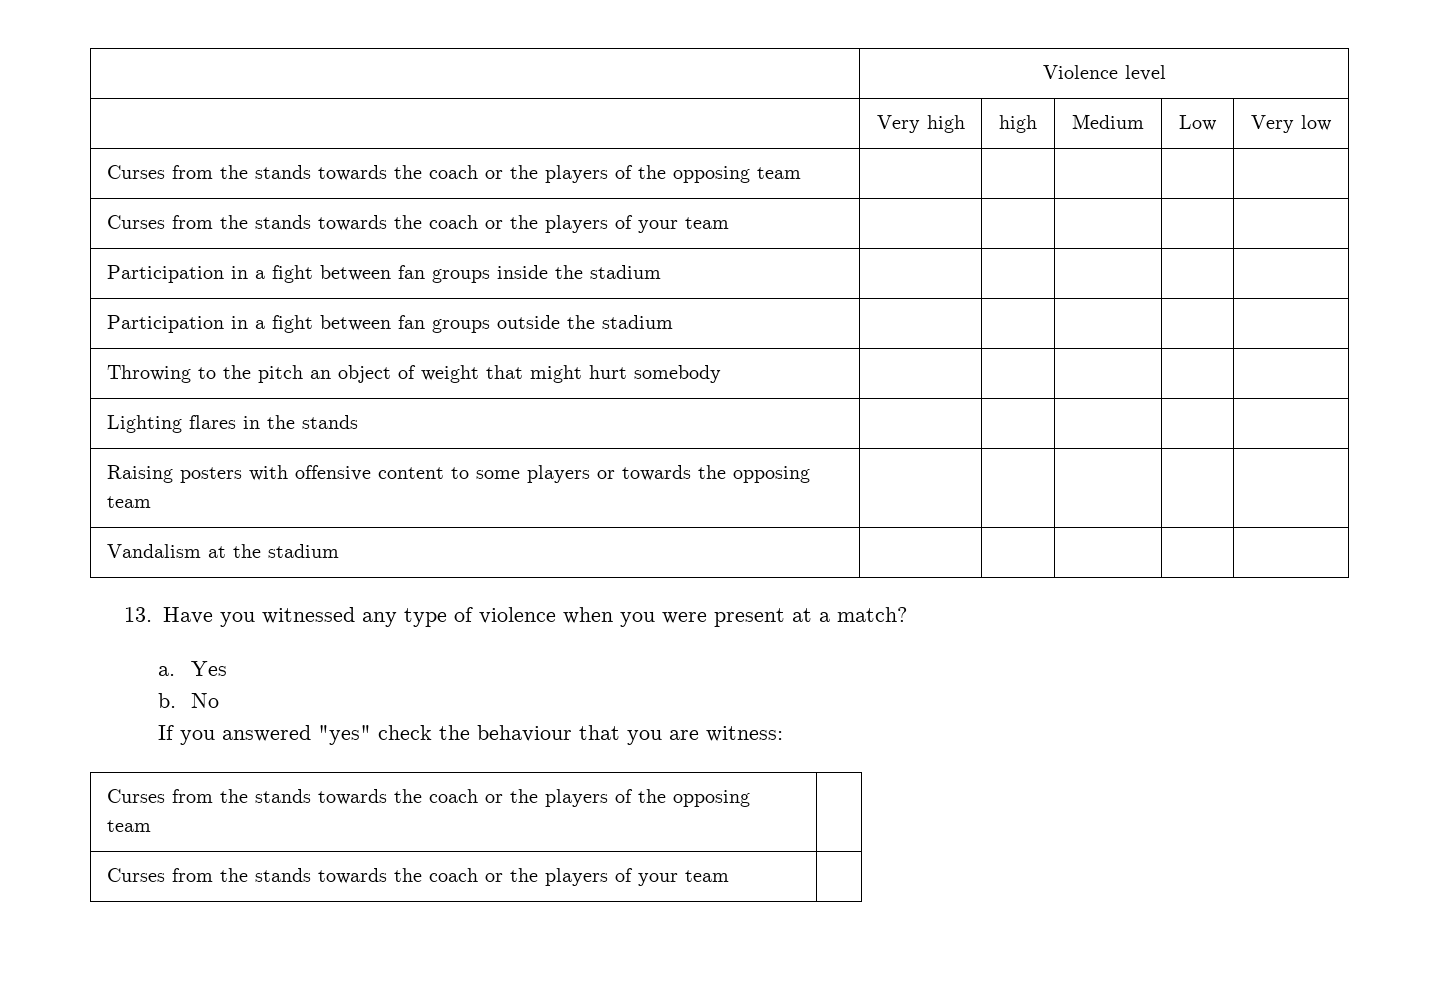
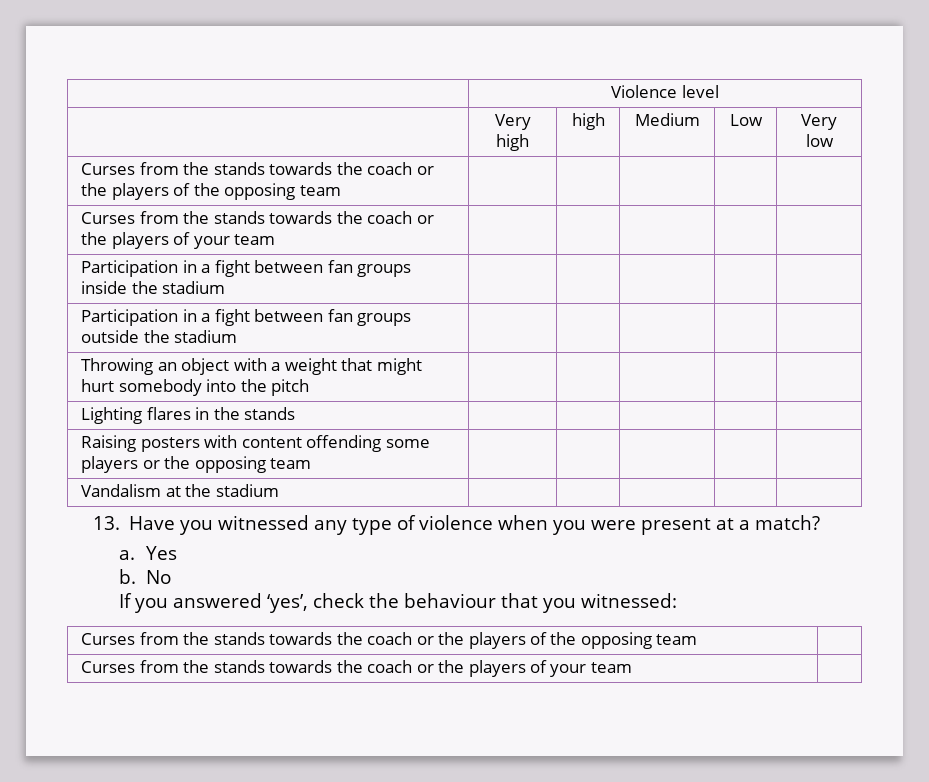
- Throwing to the pitch an object of weight that might hurt somebody | | | | |
+ Throwing an object with a weight that might hurt somebody into the pitch | | | | |
- Raising posters with offensive content to some players or towards the opposing team | | | | |
+ Raising posters with content offending some players or the opposing team | | | | |
- If you answered "yes" check the behaviour that you are witness:
+ If you answered ‘yes’, check the behaviour that you witnessed:

